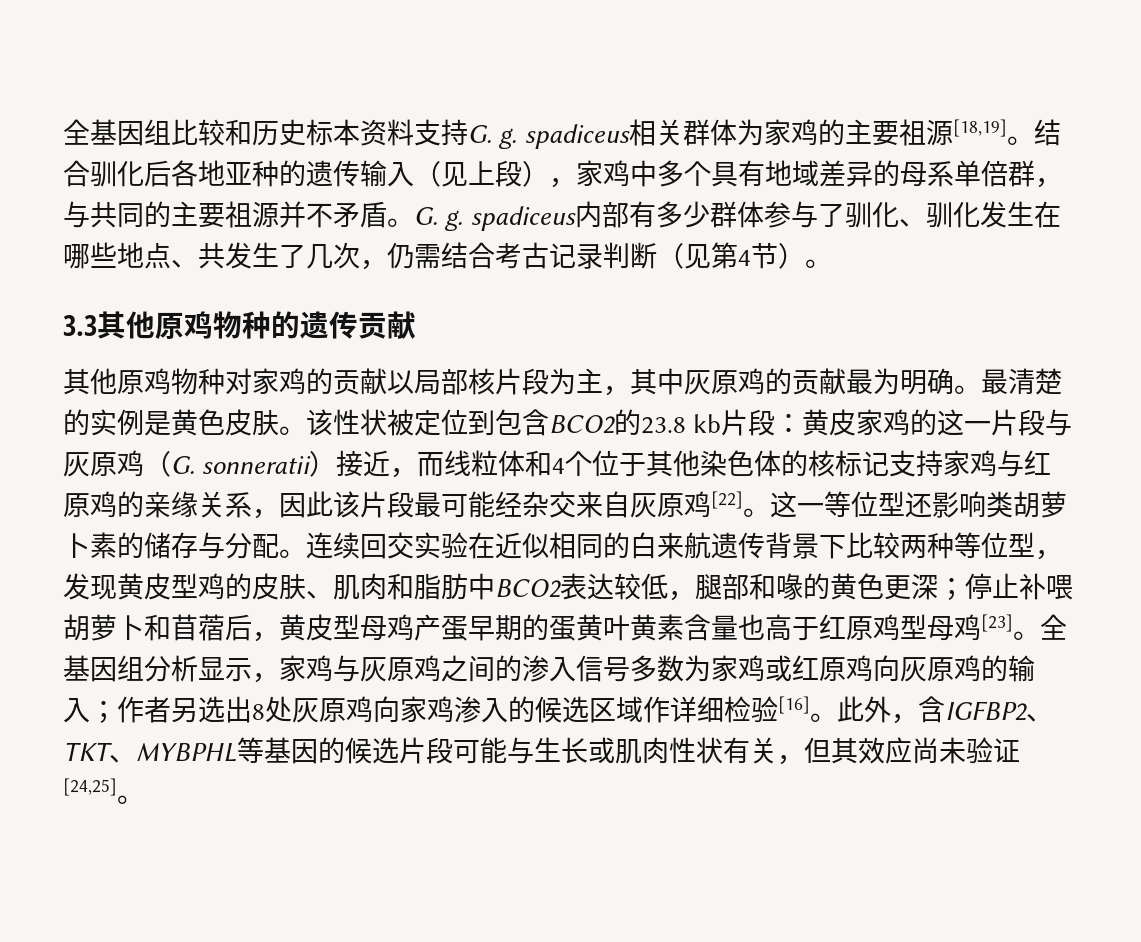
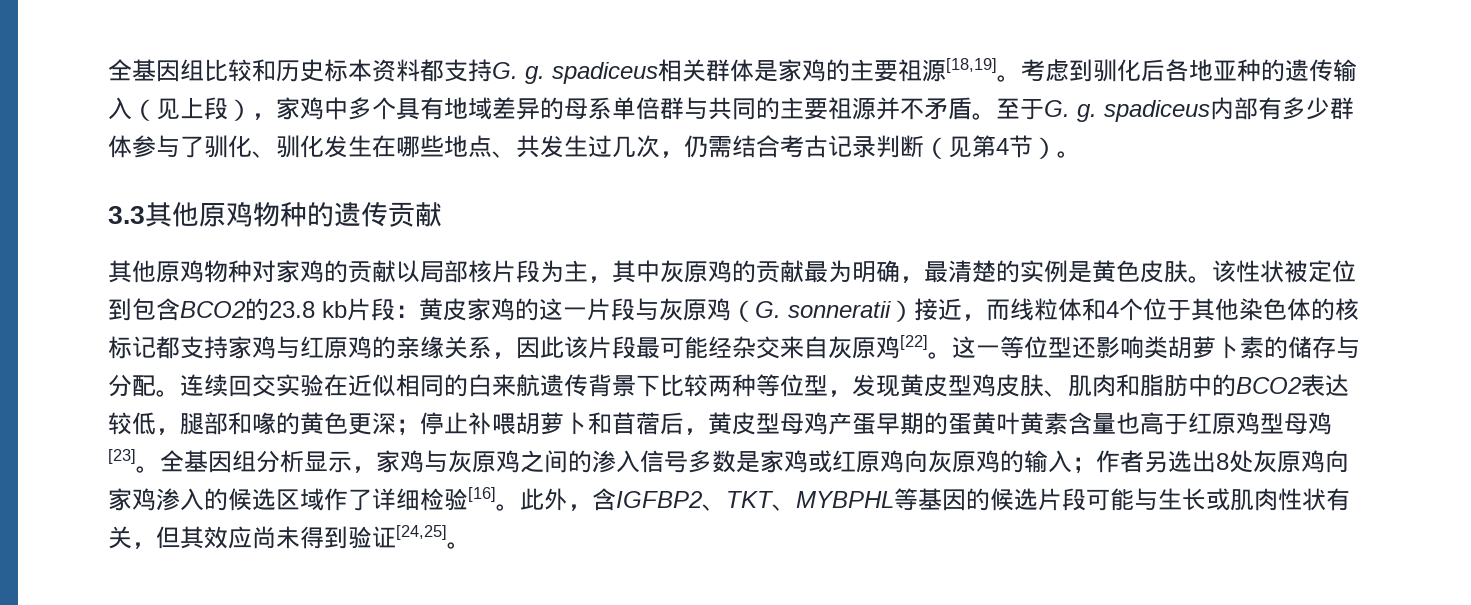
- 全基因组比较和历史标本资料支持G. g. spadiceus相关群体为家鸡的主要祖源[18,19]。
+ 全基因组比较和历史标本资料都支持G. g. spadiceus相关群体是家鸡的主要祖源[18,19]。
- 结合驯化后各地亚种的遗传输入（见上段），家鸡中多个具有地域差异的母系单倍群，与共同的主要祖源并不矛盾。
+ 考虑到驯化后各地亚种的遗传输入（见上段），家鸡中多个具有地域差异的母系单倍群与共同的主要祖源并不矛盾。
- G. g. spadiceus内部有多少群体参与了驯化、驯化发生在哪些地点、共发生了几次，仍需结合考古记录判断（见第4节）。
+ 至于G. g. spadiceus内部有多少群体参与了驯化、驯化发生在哪些地点、共发生过几次，仍需结合考古记录判断（见第4节）。
- 其他原鸡物种对家鸡的贡献以局部核片段为主，其中灰原鸡的贡献最为明确。最清楚的实例是黄色皮肤。
+ 其他原鸡物种对家鸡的贡献以局部核片段为主，其中灰原鸡的贡献最为明确，最清楚的实例是黄色皮肤。
- 该性状被定位到包含BCO2的23.8 kb片段：黄皮家鸡的这一片段与灰原鸡（G. sonneratii）接近，而线粒体和4个位于其他染色体的核标记支持家鸡与红原鸡的亲缘关系，因此该片段最可能经杂交来自灰原鸡[22]。
+ 该性状被定位到包含BCO2的23.8 kb片段：黄皮家鸡的这一片段与灰原鸡（G. sonneratii）接近，而线粒体和4个位于其他染色体的核标记都支持家鸡与红原鸡的亲缘关系，因此该片段最可能经杂交来自灰原鸡[22]。
- 连续回交实验在近似相同的白来航遗传背景下比较两种等位型，发现黄皮型鸡的皮肤、肌肉和脂肪中BCO2表达较低，腿部和喙的黄色更深；停止补喂胡萝卜和苜蓿后，黄皮型母鸡产蛋早期的蛋黄叶黄素含量也高于红原鸡型母鸡[23]。
+ 连续回交实验在近似相同的白来航遗传背景下比较两种等位型，发现黄皮型鸡皮肤、肌肉和脂肪中的BCO2表达较低，腿部和喙的黄色更深；停止补喂胡萝卜和苜蓿后，黄皮型母鸡产蛋早期的蛋黄叶黄素含量也高于红原鸡型母鸡[23]。
- 全基因组分析显示，家鸡与灰原鸡之间的渗入信号多数为家鸡或红原鸡向灰原鸡的输入；作者另选出8处灰原鸡向家鸡渗入的候选区域作详细检验[16]。
+ 全基因组分析显示，家鸡与灰原鸡之间的渗入信号多数是家鸡或红原鸡向灰原鸡的输入；作者另选出8处灰原鸡向家鸡渗入的候选区域作了详细检验[16]。
- 此外，含IGFBP2、TKT、MYBPHL等基因的候选片段可能与生长或肌肉性状有关，但其效应尚未验证[24,25]。
+ 此外，含IGFBP2、TKT、MYBPHL等基因的候选片段可能与生长或肌肉性状有关，但其效应尚未得到验证[24,25]。

